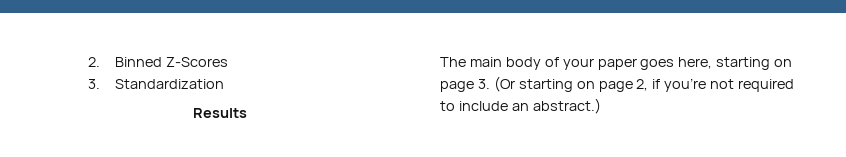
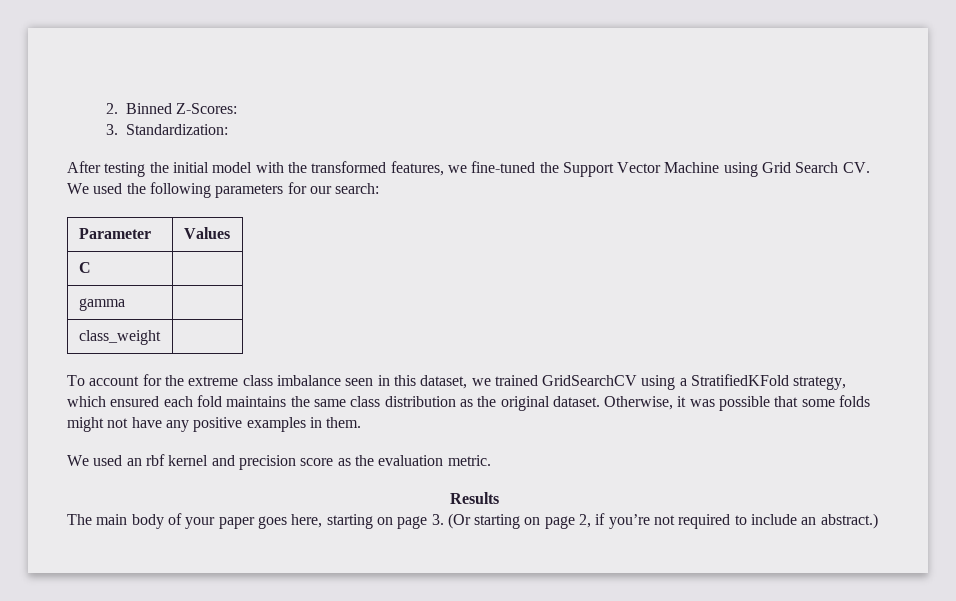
- 2. Binned Z-Scores
- 3. Standardization
+ 2. Binned Z-Scores:
+ 3. Standardization:
+ After testing the initial model with the transformed features, we fine-tuned the Support Vector Machine using Grid Search CV. We used the following parameters for our search:
+ Parameter | Values
+ C |
+ gamma |
+ class_weight |
+ To account for the extreme class imbalance seen in this dataset, we trained GridSearchCV using a StratifiedKFold strategy, which ensured each fold maintains the same class distribution as the original dataset. Otherwise, it was possible that some folds might not have any positive examples in them.
+ We used an rbf kernel and precision score as the evaluation metric.

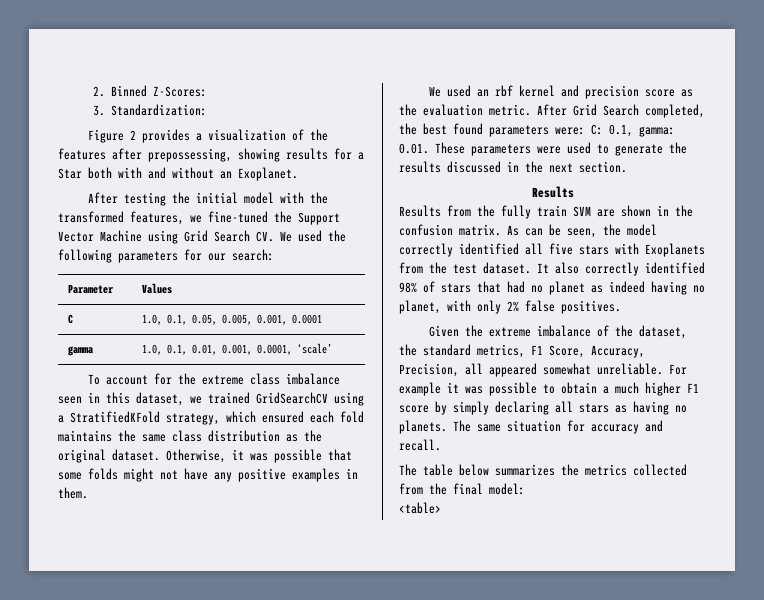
+ Figure 2 provides a visualization of the features after prepossessing, showing results for a Star both with and without an Exoplanet.
- C |
- gamma |
- class_weight |
+ C | 1.0, 0.1, 0.05, 0.005, 0.001, 0.0001
+ gamma | 1.0, 0.1, 0.01, 0.001, 0.0001, ‘scale’
- We used an rbf kernel and precision score as the evaluation metric.
+ We used an rbf kernel and precision score as the evaluation metric. After Grid Search completed, the best found parameters were: C: 0.1, gamma: 0.01. These parameters were used to generate the results discussed in the next section.
  Results
- The main body of your paper goes here, starting on page 3. (Or starting on page 2, if you’re not required to include an abstract.)
+ Results from the fully train SVM are shown in the confusion matrix. As can be seen, the model correctly identified all five stars with Exoplanets from the test dataset. It also correctly identified 98% of stars that had no planet as indeed having no planet, with only 2% false positives.
+ Given the extreme imbalance of the dataset, the standard metrics, F1 Score, Accuracy, Precision, all appeared somewhat unreliable. For example it was possible to obtain a much higher F1 score by simply declaring all stars as having no planets. The same situation for accuracy and recall.
+ The table below summarizes the metrics collected from the final model:
+ <table>

